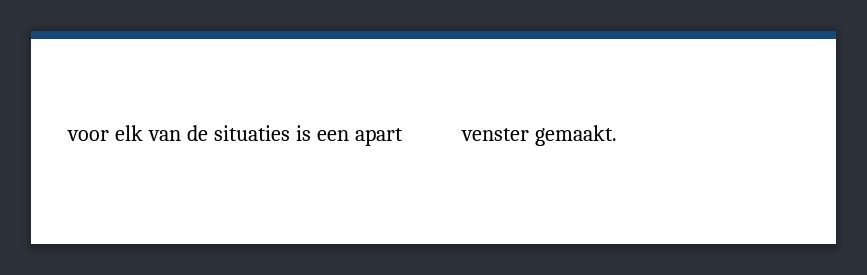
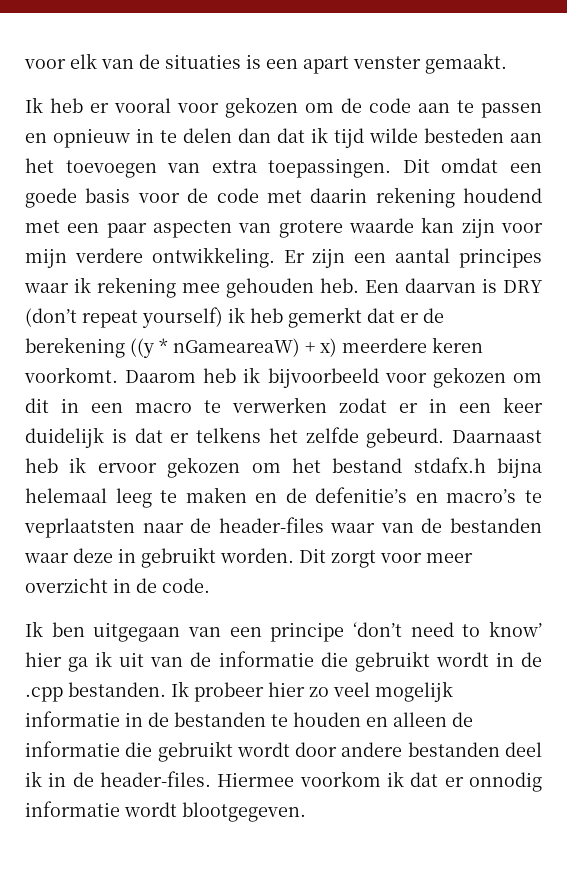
+ Ik heb er vooral voor gekozen om de code aan te passen en opnieuw in te delen dan dat ik tijd wilde besteden aan het toevoegen van extra toepassingen. Dit omdat een goede basis voor de code met daarin rekening houdend met een paar aspecten van grotere waarde kan zijn voor mijn verdere ontwikkeling. Er zijn een aantal principes waar ik rekening mee gehouden heb. Een daarvan is DRY (don’t repeat yourself) ik heb gemerkt dat er de berekening ((y * nGameareaW) + x) meerdere keren voorkomt. Daarom heb ik bijvoorbeeld voor gekozen om dit in een macro te verwerken zodat er in een keer duidelijk is dat er telkens het zelfde gebeurd. Daarnaast heb ik ervoor gekozen om het bestand stdafx.h bijna helemaal leeg te maken en de defenitie’s en macro’s te veprlaatsten naar de header-files waar van de bestanden waar deze in gebruikt worden. Dit zorgt voor meer overzicht in de code.
+ Ik ben uitgegaan van een principe ‘don’t need to know’ hier ga ik uit van de informatie die gebruikt wordt in de .cpp bestanden. Ik probeer hier zo veel mogelijk informatie in de bestanden te houden en alleen de informatie die gebruikt wordt door andere bestanden deel ik in de header-files. Hiermee voorkom ik dat er onnodig informatie wordt blootgegeven.

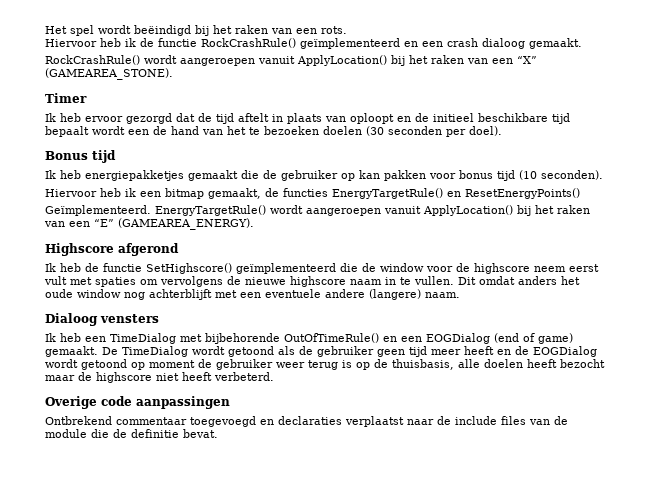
- voor elk van de situaties is een apart venster gemaakt.
- Ik heb er vooral voor gekozen om de code aan te passen en opnieuw in te delen dan dat ik tijd wilde besteden aan het toevoegen van extra toepassingen. Dit omdat een goede basis voor de code met daarin rekening houdend met een paar aspecten van grotere waarde kan zijn voor mijn verdere ontwikkeling. Er zijn een aantal principes waar ik rekening mee gehouden heb. Een daarvan is DRY (don’t repeat yourself) ik heb gemerkt dat er de berekening ((y * nGameareaW) + x) meerdere keren voorkomt. Daarom heb ik bijvoorbeeld voor gekozen om dit in een macro te verwerken zodat er in een keer duidelijk is dat er telkens het zelfde gebeurd. Daarnaast heb ik ervoor gekozen om het bestand stdafx.h bijna helemaal leeg te maken en de defenitie’s en macro’s te veprlaatsten naar de header-files waar van de bestanden waar deze in gebruikt worden. Dit zorgt voor meer overzicht in de code.
- Ik ben uitgegaan van een principe ‘don’t need to know’ hier ga ik uit van de informatie die gebruikt wordt in de .cpp bestanden. Ik probeer hier zo veel mogelijk informatie in de bestanden te houden en alleen de informatie die gebruikt wordt door andere bestanden deel ik in de header-files. Hiermee voorkom ik dat er onnodig informatie wordt blootgegeven.
+ Het spel wordt beëindigd bij het raken van een rots.
+ Hiervoor heb ik de functie RockCrashRule() geïmplementeerd en een crash dialoog gemaakt.
+ RockCrashRule() wordt aangeroepen vanuit ApplyLocation() bij het raken van een “X” (GAMEAREA_STONE).
+ Timer
+ Ik heb ervoor gezorgd dat de tijd aftelt in plaats van oploopt en de initieel beschikbare tijd bepaalt wordt een de hand van het te bezoeken doelen (30 seconden per doel).
+ Bonus tijd
+ Ik heb energiepakketjes gemaakt die de gebruiker op kan pakken voor bonus tijd (10 seconden).
+ Hiervoor heb ik een bitmap gemaakt, de functies EnergyTargetRule() en ResetEnergyPoints()
+ Geïmplementeerd. EnergyTargetRule() wordt aangeroepen vanuit ApplyLocation() bij het raken van een “E” (GAMEAREA_ENERGY).
+ Highscore afgerond
+ Ik heb de functie SetHighscore() geïmplementeerd die de window voor de highscore neem eerst vult met spaties om vervolgens de nieuwe highscore naam in te vullen. Dit omdat anders het oude window nog achterblijft met een eventuele andere (langere) naam.
+ Dialoog vensters
+ Ik heb een TimeDialog met bijbehorende OutOfTimeRule() en een EOGDialog (end of game) gemaakt. De TimeDialog wordt getoond als de gebruiker geen tijd meer heeft en de EOGDialog wordt getoond op moment de gebruiker weer terug is op de thuisbasis, alle doelen heeft bezocht maar de highscore niet heeft verbeterd.
+ Overige code aanpassingen
+ Ontbrekend commentaar toegevoegd en declaraties verplaatst naar de include files van de module die de definitie bevat.

